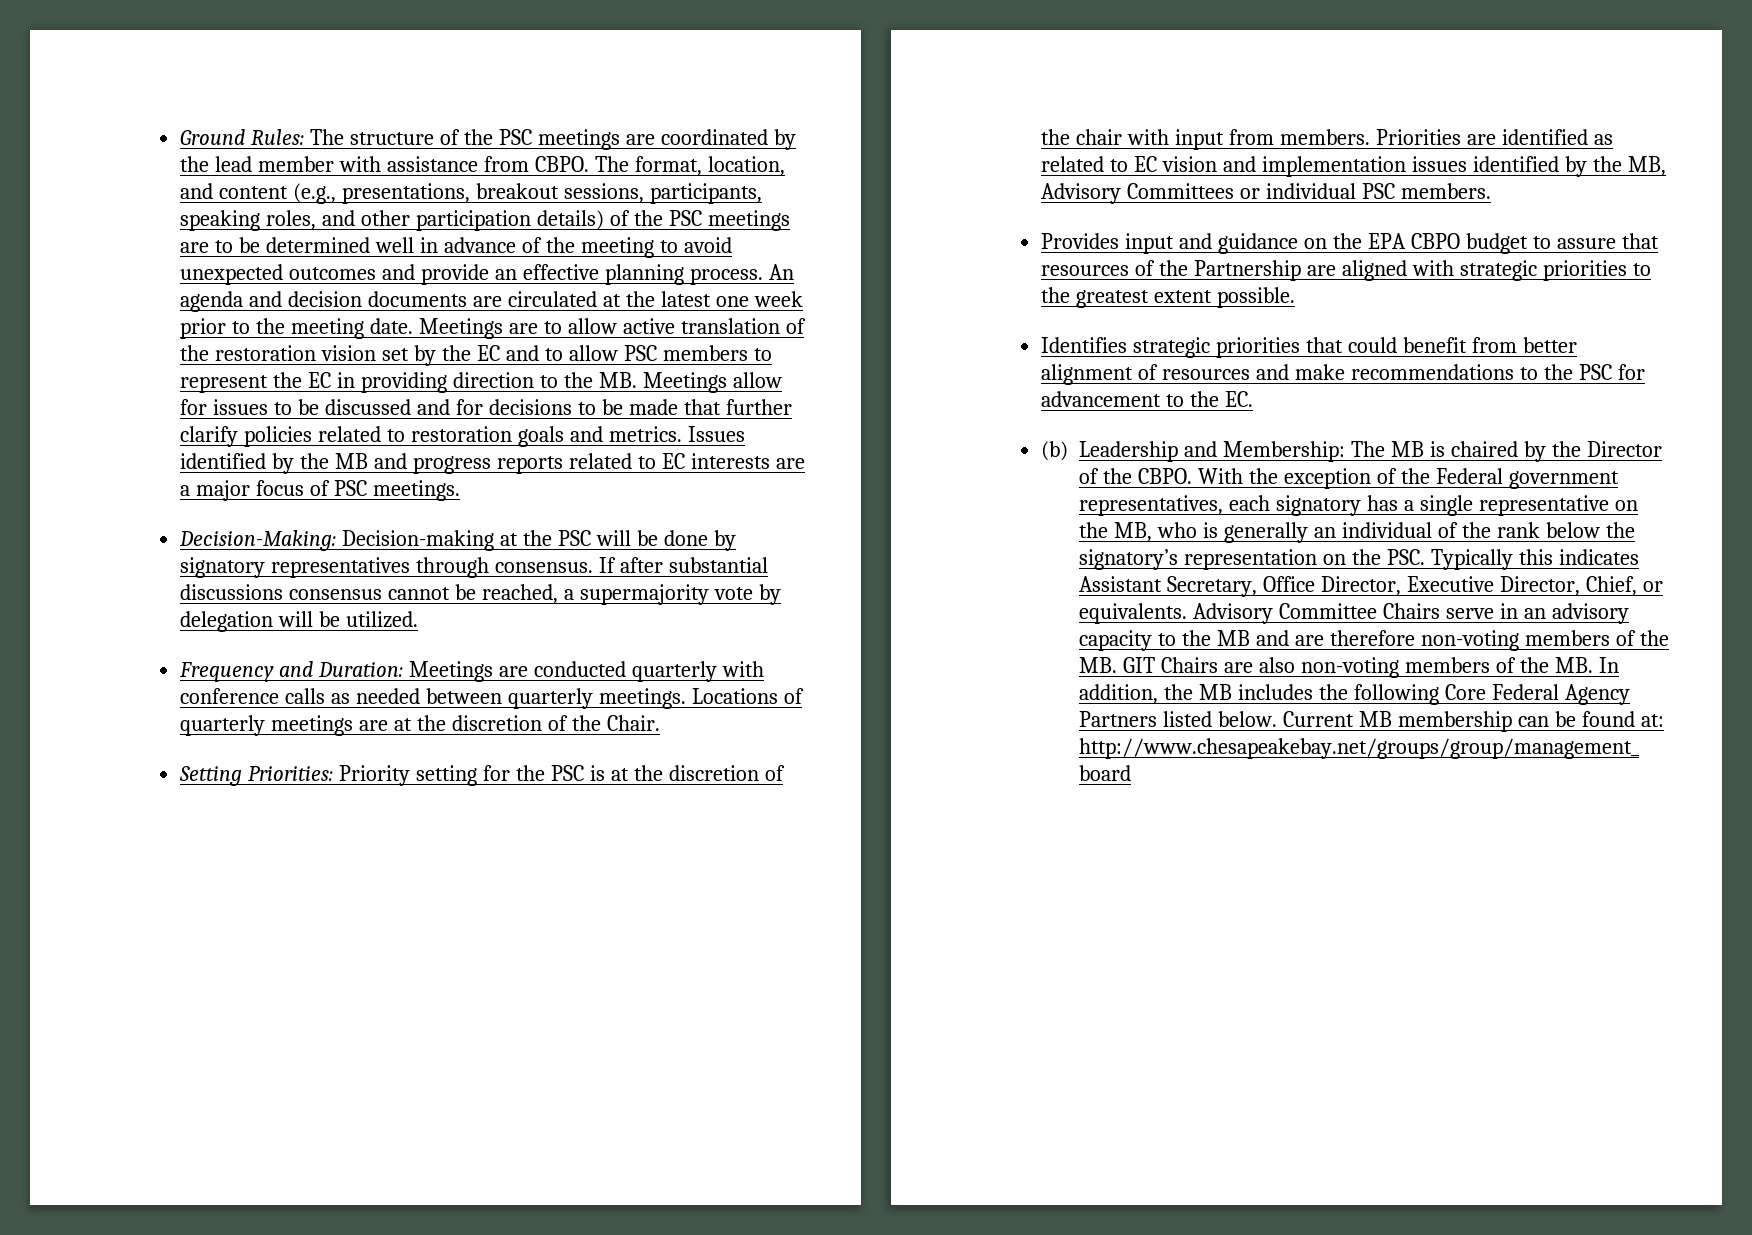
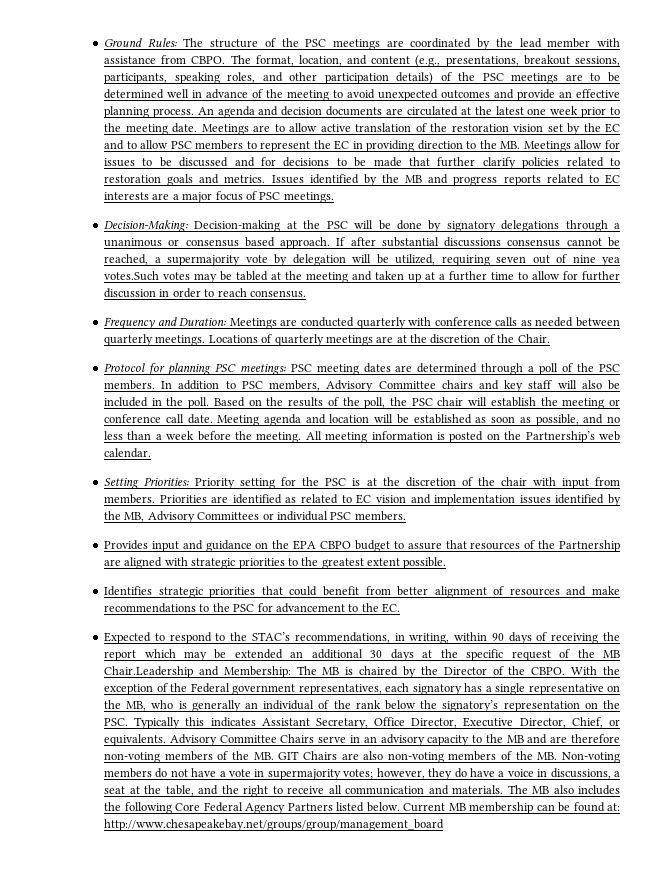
- Decision-Making: Decision-making at the PSC will be done by signatory representatives through consensus.
+ Decision-Making: Decision-making at the PSC will be done by signatory delegations through a unanimous or consensus based approach.
- If after substantial discussions consensus cannot be reached, a supermajority vote by delegation will be utilized.
+ If after substantial discussions consensus cannot be reached, a supermajority vote by delegation will be utilized, requiring seven out of nine yea votes.Such votes may be tabled at the meeting and taken up at a further time to allow for further discussion in order to reach consensus.
+ Protocol for planning PSC meetings: PSC meeting dates are determined through a poll of the PSC members. In addition to PSC members, Advisory Committee chairs and key staff will also be included in the poll. Based on the results of the poll, the PSC chair will establish the meeting or conference call date. Meeting agenda and location will be established as soon as possible, and no less than a week before the meeting. All meeting information is posted on the Partnership’s web calendar.
- (b) Leadership and Membership: The MB is chaired by the Director of the CBPO.
+ Expected to respond to the STAC’s recommendations, in writing, within 90 days of receiving the report which may be extended an additional 30 days at the specific request of the MB Chair.Leadership and Membership: The MB is chaired by the Director of the CBPO.
- Advisory Committee Chairs serve in an advisory capacity to the MB and are therefore non-voting members of the MB. GIT Chairs are also non-voting members of the MB. In addition, the MB includes the following Core Federal Agency Partners listed below.
+ Advisory Committee Chairs serve in an advisory capacity to the MB and are therefore non-voting members of the MB. GIT Chairs are also non-voting members of the MB. Non-voting members do not have a vote in supermajority votes; however, they do have a voice in discussions, a seat at the table, and the right to receive all communication and materials. The MB also includes the following Core Federal Agency Partners listed below.

